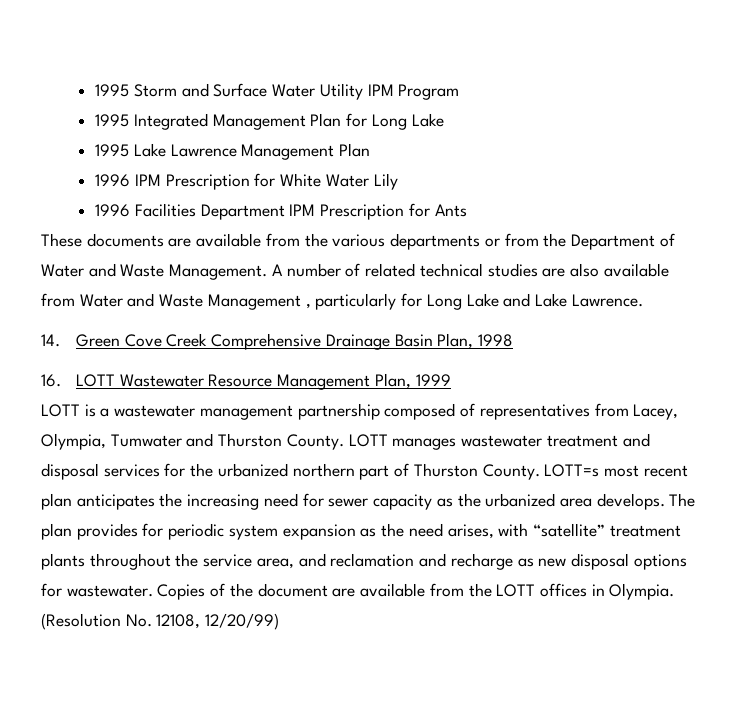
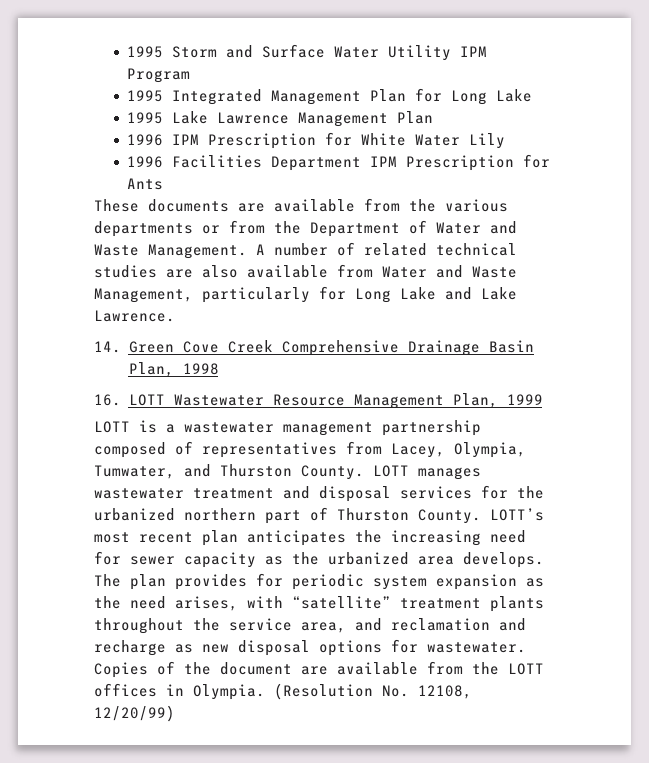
- A number of related technical studies are also available from Water and Waste Management , particularly for Long Lake and Lake Lawrence.
+ A number of related technical studies are also available from Water and Waste Management, particularly for Long Lake and Lake Lawrence.
- LOTT is a wastewater management partnership composed of representatives from Lacey, Olympia, Tumwater and Thurston County.
+ LOTT is a wastewater management partnership composed of representatives from Lacey, Olympia, Tumwater, and Thurston County.
- LOTT=s most recent plan anticipates the increasing need for sewer capacity as the urbanized area develops.
+ LOTT’s most recent plan anticipates the increasing need for sewer capacity as the urbanized area develops.

